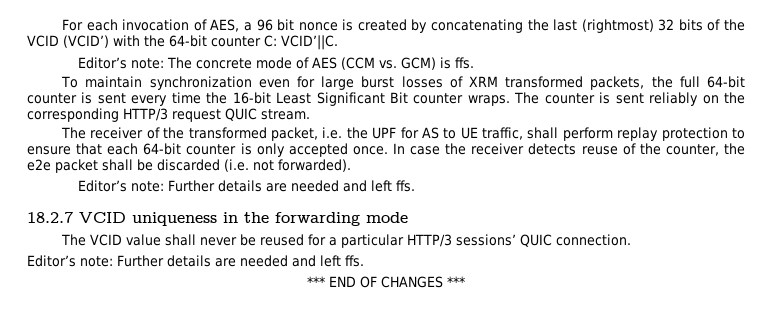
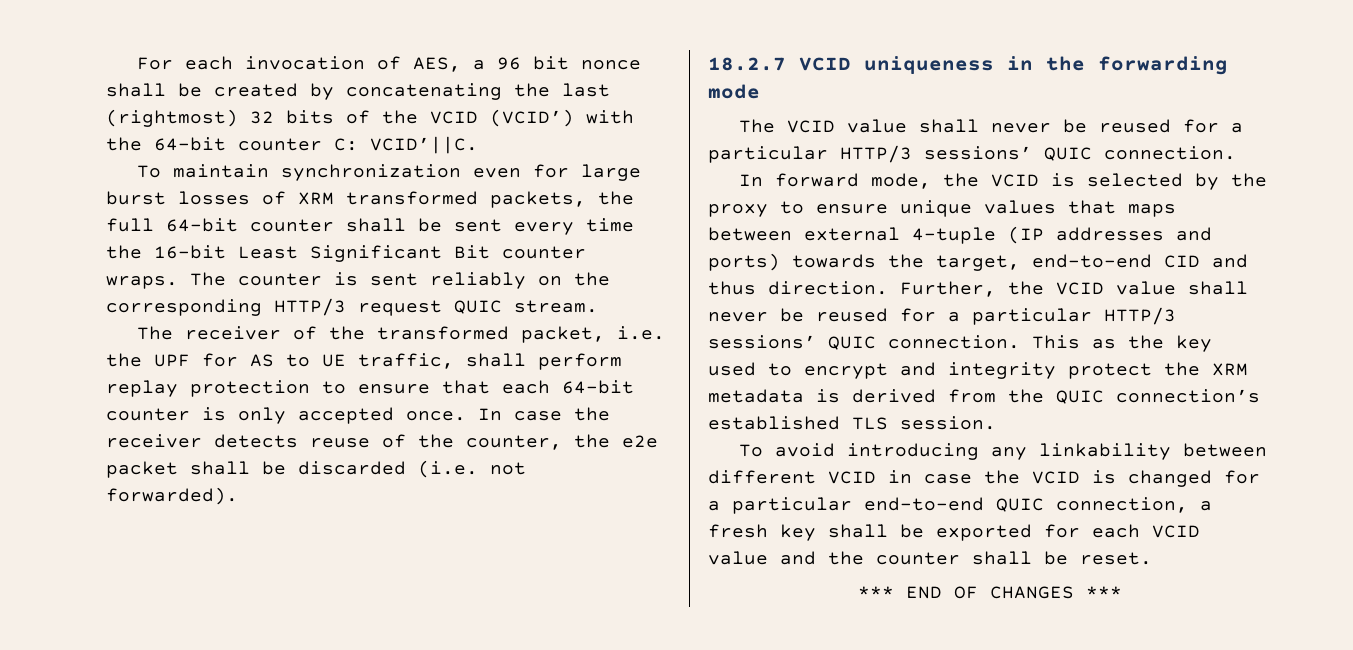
- For each invocation of AES, a 96 bit nonce is created by concatenating the last (rightmost) 32 bits of the VCID (VCID’) with the 64-bit counter C: VCID’||C.
+ For each invocation of AES, a 96 bit nonce shall be created by concatenating the last (rightmost) 32 bits of the VCID (VCID’) with the 64-bit counter C: VCID’||C.
- Editor’s note: The concrete mode of AES (CCM vs. GCM) is ffs.
- To maintain synchronization even for large burst losses of XRM transformed packets, the full 64-bit counter is sent every time the 16-bit Least Significant Bit counter wraps.
+ To maintain synchronization even for large burst losses of XRM transformed packets, the full 64-bit counter shall be sent every time the 16-bit Least Significant Bit counter wraps.
  In case the receiver detects reuse of the counter, the e2e packet shall be discarded (i.e. not forwarded).
- Editor’s note: Further details are needed and left ffs.
  The VCID value shall never be reused for a particular HTTP/3 sessions’ QUIC connection.
- Editor’s note: Further details are needed and left ffs.
+ In forward mode, the VCID is selected by the proxy to ensure unique values that maps between external 4-tuple (IP addresses and ports) towards the target, end-to-end CID and thus direction. Further, the VCID value shall never be reused for a particular HTTP/3 sessions’ QUIC connection. This as the key used to encrypt and integrity protect the XRM metadata is derived from the QUIC connection’s established TLS session.
+ To avoid introducing any linkability between different VCID in case the VCID is changed for a particular end-to-end QUIC connection, a fresh key shall be exported for each VCID value and the counter shall be reset.

